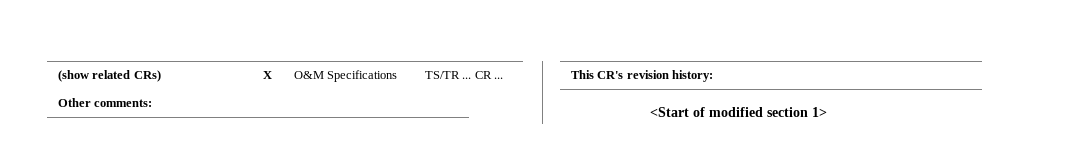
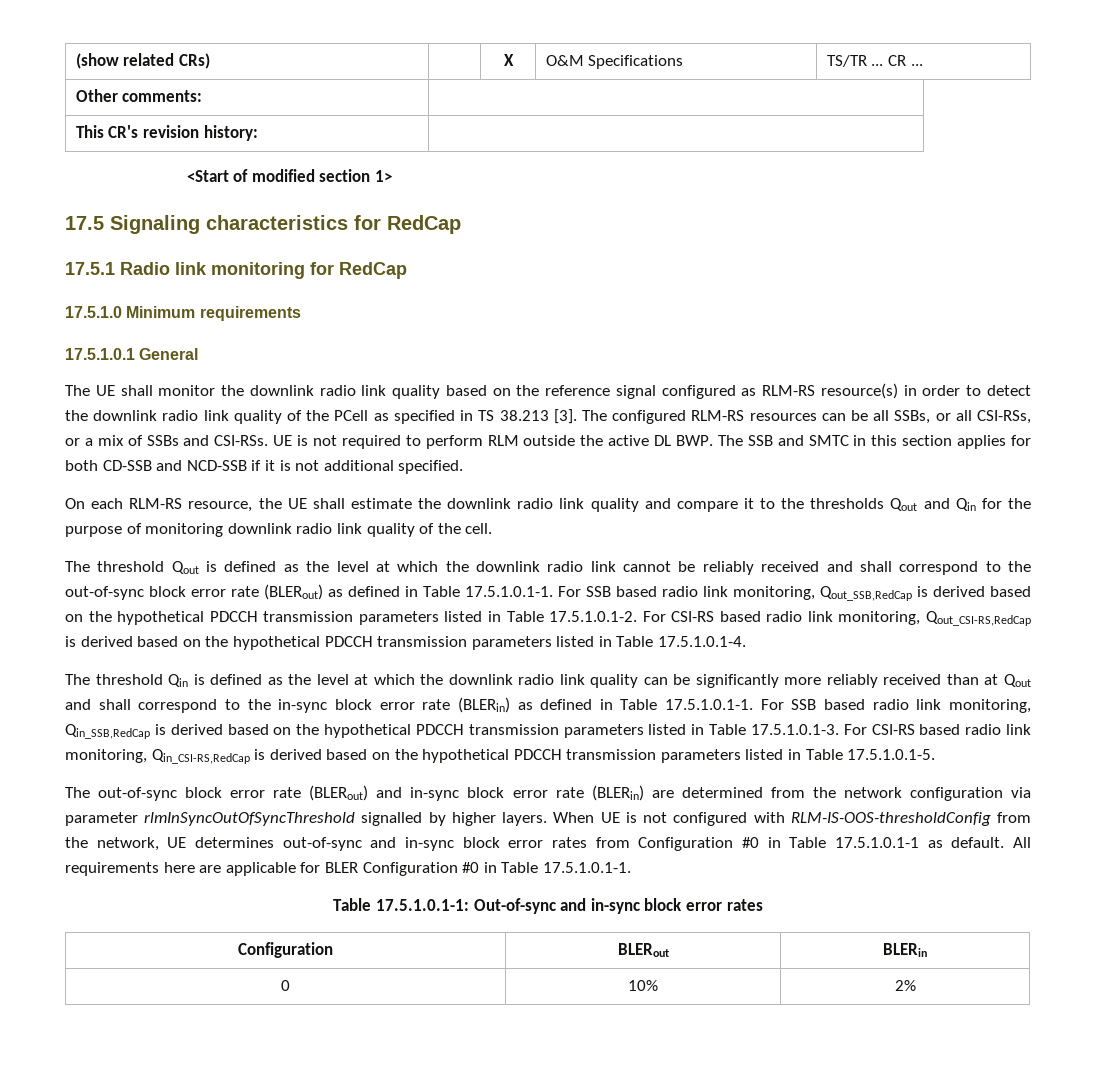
+ 17.5 Signaling characteristics for RedCap
+ 17.5.1 Radio link monitoring for RedCap
+ 17.5.1.0 Minimum requirements
+ 17.5.1.0.1 General
+ The UE shall monitor the downlink radio link quality based on the reference signal configured as RLM-RS resource(s) in order to detect the downlink radio link quality of the PCell as specified in TS 38.213 [3]. The configured RLM-RS resources can be all SSBs, or all CSI-RSs, or a mix of SSBs and CSI-RSs. UE is not required to perform RLM outside the active DL BWP. The SSB and SMTC in this section applies for both CD-SSB and NCD-SSB if it is not additional specified.
+ On each RLM-RS resource, the UE shall estimate the downlink radio link quality and compare it to the thresholds Qout and Qin for the purpose of monitoring downlink radio link quality of the cell.
+ The threshold Qout is defined as the level at which the downlink radio link cannot be reliably received and shall correspond to the out-of-sync block error rate (BLERout) as defined in Table 17.5.1.0.1-1. For SSB based radio link monitoring, Qout_SSB,RedCap is derived based on the hypothetical PDCCH transmission parameters listed in Table 17.5.1.0.1-2. For CSI-RS based radio link monitoring, Qout_CSI-RS,RedCap is derived based on the hypothetical PDCCH transmission parameters listed in Table 17.5.1.0.1-4.
+ The threshold Qin is defined as the level at which the downlink radio link quality can be significantly more reliably received than at Qout and shall correspond to the in-sync block error rate (BLERin) as defined in Table 17.5.1.0.1-1. For SSB based radio link monitoring, Qin_SSB,RedCap is derived based on the hypothetical PDCCH transmission parameters listed in Table 17.5.1.0.1-3. For CSI-RS based radio link monitoring, Qin_CSI-RS,RedCap is derived based on the hypothetical PDCCH transmission parameters listed in Table 17.5.1.0.1-5.
+ The out-of-sync block error rate (BLERout) and in-sync block error rate (BLERin) are determined from the network configuration via parameter rlmInSyncOutOfSyncThreshold signalled by higher layers. When UE is not configured with RLM-IS-OOS-thresholdConfig from the network, UE determines out-of-sync and in-sync block error rates from Configuration #0 in Table 17.5.1.0.1-1 as default. All requirements here are applicable for BLER Configuration #0 in Table 17.5.1.0.1-1.
+ Table 17.5.1.0.1-1: Out-of-sync and in-sync block error rates
+ Configuration | BLERout | BLERin
+ 0 | 10% | 2%

